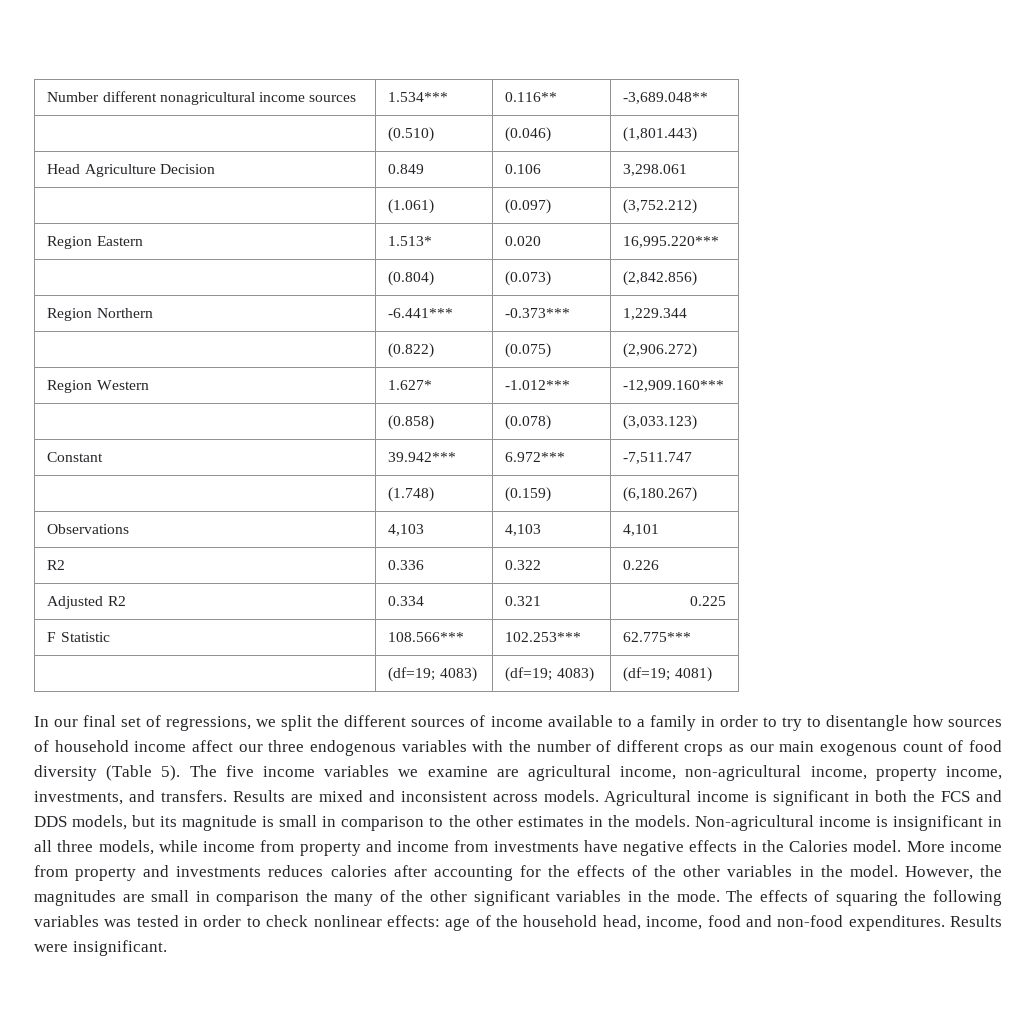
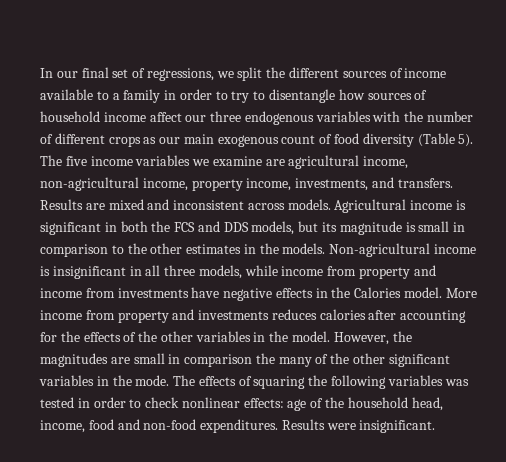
- Number different nonagricultural income sources | 1.534*** | 0.116** | -3,689.048**
- | (0.510) | (0.046) | (1,801.443)
- Head Agriculture Decision | 0.849 | 0.106 | 3,298.061
- | (1.061) | (0.097) | (3,752.212)
- Region Eastern | 1.513* | 0.020 | 16,995.220***
- | (0.804) | (0.073) | (2,842.856)
- Region Northern | -6.441*** | -0.373*** | 1,229.344
- | (0.822) | (0.075) | (2,906.272)
- Region Western | 1.627* | -1.012*** | -12,909.160***
- | (0.858) | (0.078) | (3,033.123)
- Constant | 39.942*** | 6.972*** | -7,511.747
- | (1.748) | (0.159) | (6,180.267)
- Observations | 4,103 | 4,103 | 4,101
- R2 | 0.336 | 0.322 | 0.226
- Adjusted R2 | 0.334 | 0.321 | 0.225
- F Statistic | 108.566*** | 102.253*** | 62.775***
- | (df=19; 4083) | (df=19; 4083) | (df=19; 4081)

